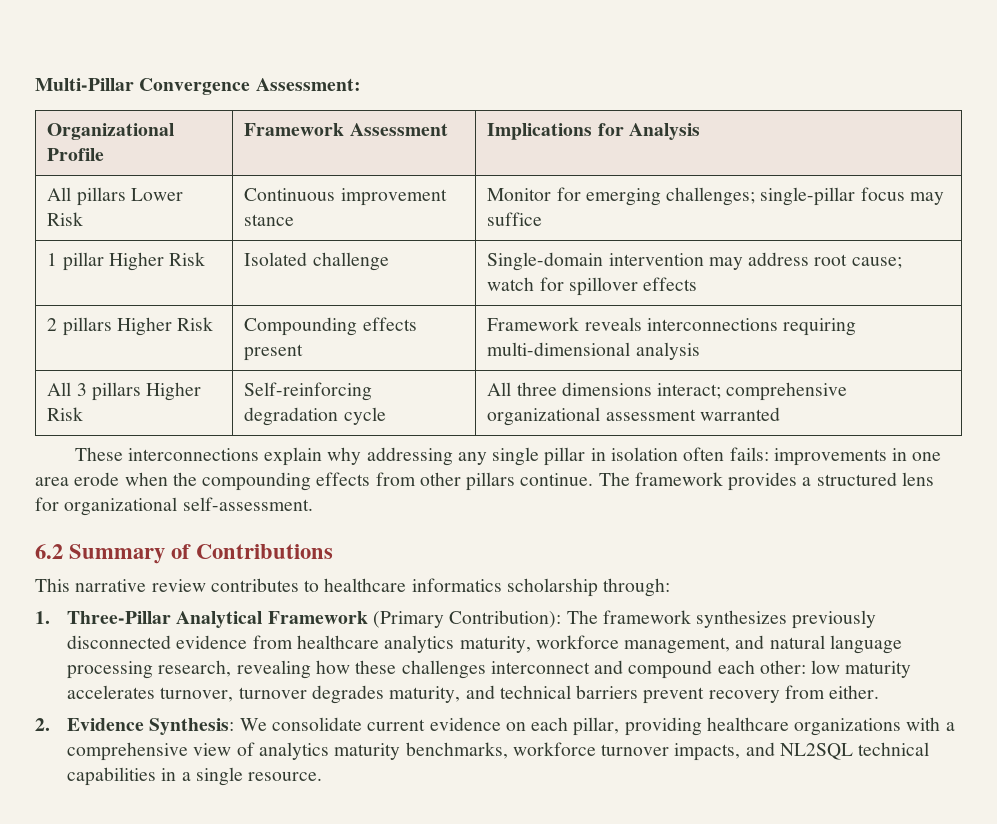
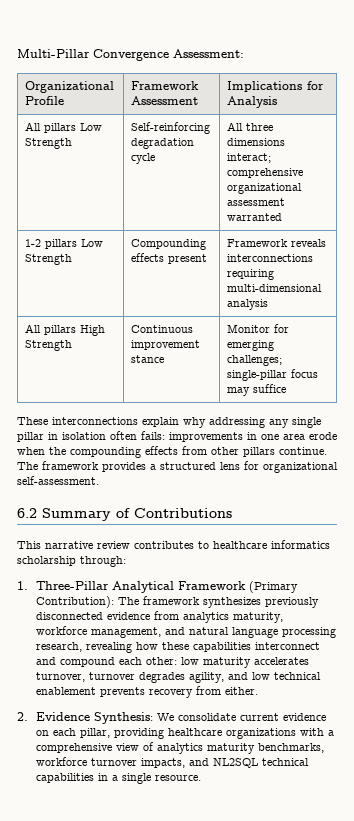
- All pillars Lower Risk | Continuous improvement stance | Monitor for emerging challenges; single-pillar focus may suffice
+ All pillars Low Strength | Self-reinforcing degradation cycle | All three dimensions interact; comprehensive organizational assessment warranted
+ 1-2 pillars Low Strength | Compounding effects present | Framework reveals interconnections requiring multi-dimensional analysis
+ All pillars High Strength | Continuous improvement stance | Monitor for emerging challenges; single-pillar focus may suffice
- 1 pillar Higher Risk | Isolated challenge | Single-domain intervention may address root cause; watch for spillover effects
- 2 pillars Higher Risk | Compounding effects present | Framework reveals interconnections requiring multi-dimensional analysis
- All 3 pillars Higher Risk | Self-reinforcing degradation cycle | All three dimensions interact; comprehensive organizational assessment warranted
- 1. Three-Pillar Analytical Framework (Primary Contribution): The framework synthesizes previously disconnected evidence from healthcare analytics maturity, workforce management, and natural language processing research, revealing how these challenges interconnect and compound each other: low maturity accelerates turnover, turnover degrades maturity, and technical barriers prevent recovery from either.
+ 1. Three-Pillar Analytical Framework (Primary Contribution): The framework synthesizes previously disconnected evidence from analytics maturity, workforce management, and natural language processing research, revealing how these capabilities interconnect and compound each other: low maturity accelerates turnover, turnover degrades agility, and low technical enablement prevents recovery from either.

